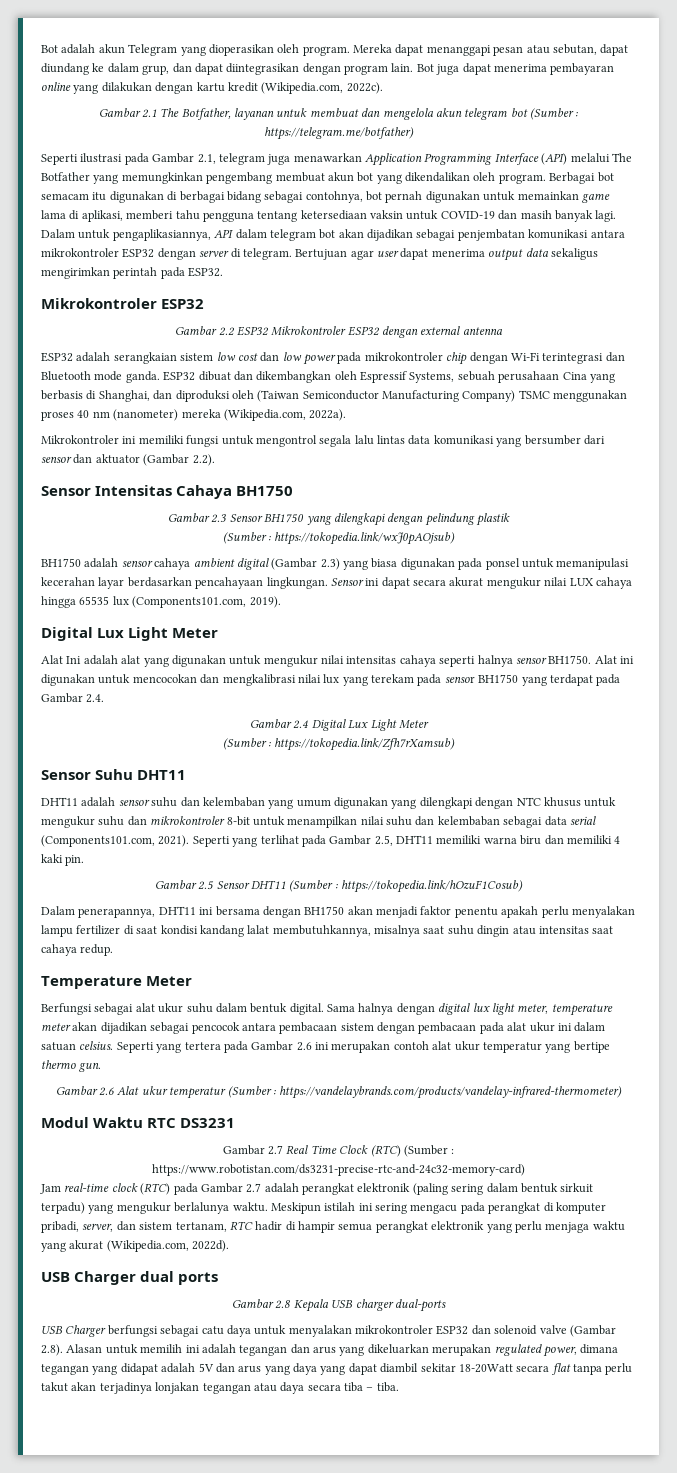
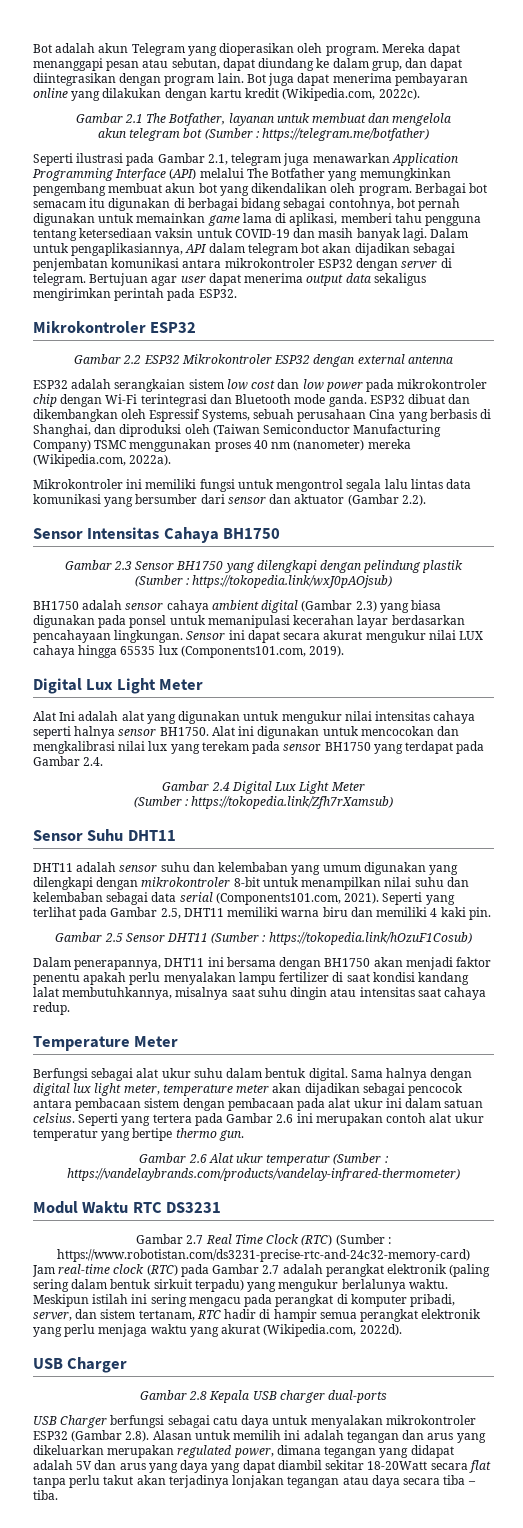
- Gambar 2.1 The Botfather, layanan untuk membuat dan mengelola akun telegram bot (Sumber : https://telegram.me/botfather)
+ Gambar 2.1 The Botfather, layanan untuk membuat dan mengelola
+ akun telegram bot (Sumber : https://telegram.me/botfather)
- DHT11 adalah sensor suhu dan kelembaban yang umum digunakan yang dilengkapi dengan NTC khusus untuk mengukur suhu dan mikrokontroler 8-bit untuk menampilkan nilai suhu dan kelembaban sebagai data serial (Components101.com, 2021).
+ DHT11 adalah sensor suhu dan kelembaban yang umum digunakan yang dilengkapi dengan mikrokontroler 8-bit untuk menampilkan nilai suhu dan kelembaban sebagai data serial (Components101.com, 2021).
  Meskipun istilah ini sering mengacu pada perangkat di komputer pribadi, server, dan sistem tertanam, RTC hadir di hampir semua perangkat elektronik yang perlu menjaga waktu yang akurat (Wikipedia.com, 2022d).
- USB Charger dual ports
+ USB Charger
- USB Charger berfungsi sebagai catu daya untuk menyalakan mikrokontroler ESP32 dan solenoid valve (Gambar 2.8). Alasan untuk memilih ini adalah tegangan dan arus yang dikeluarkan merupakan regulated power, dimana tegangan yang didapat adalah 5V dan arus yang daya yang dapat diambil sekitar 18-20Watt secara flat tanpa perlu takut akan terjadinya lonjakan tegangan atau daya secara tiba – tiba.
+ USB Charger berfungsi sebagai catu daya untuk menyalakan mikrokontroler ESP32 (Gambar 2.8). Alasan untuk memilih ini adalah tegangan dan arus yang dikeluarkan merupakan regulated power, dimana tegangan yang didapat adalah 5V dan arus yang daya yang dapat diambil sekitar 18-20Watt secara flat tanpa perlu takut akan terjadinya lonjakan tegangan atau daya secara tiba – tiba.

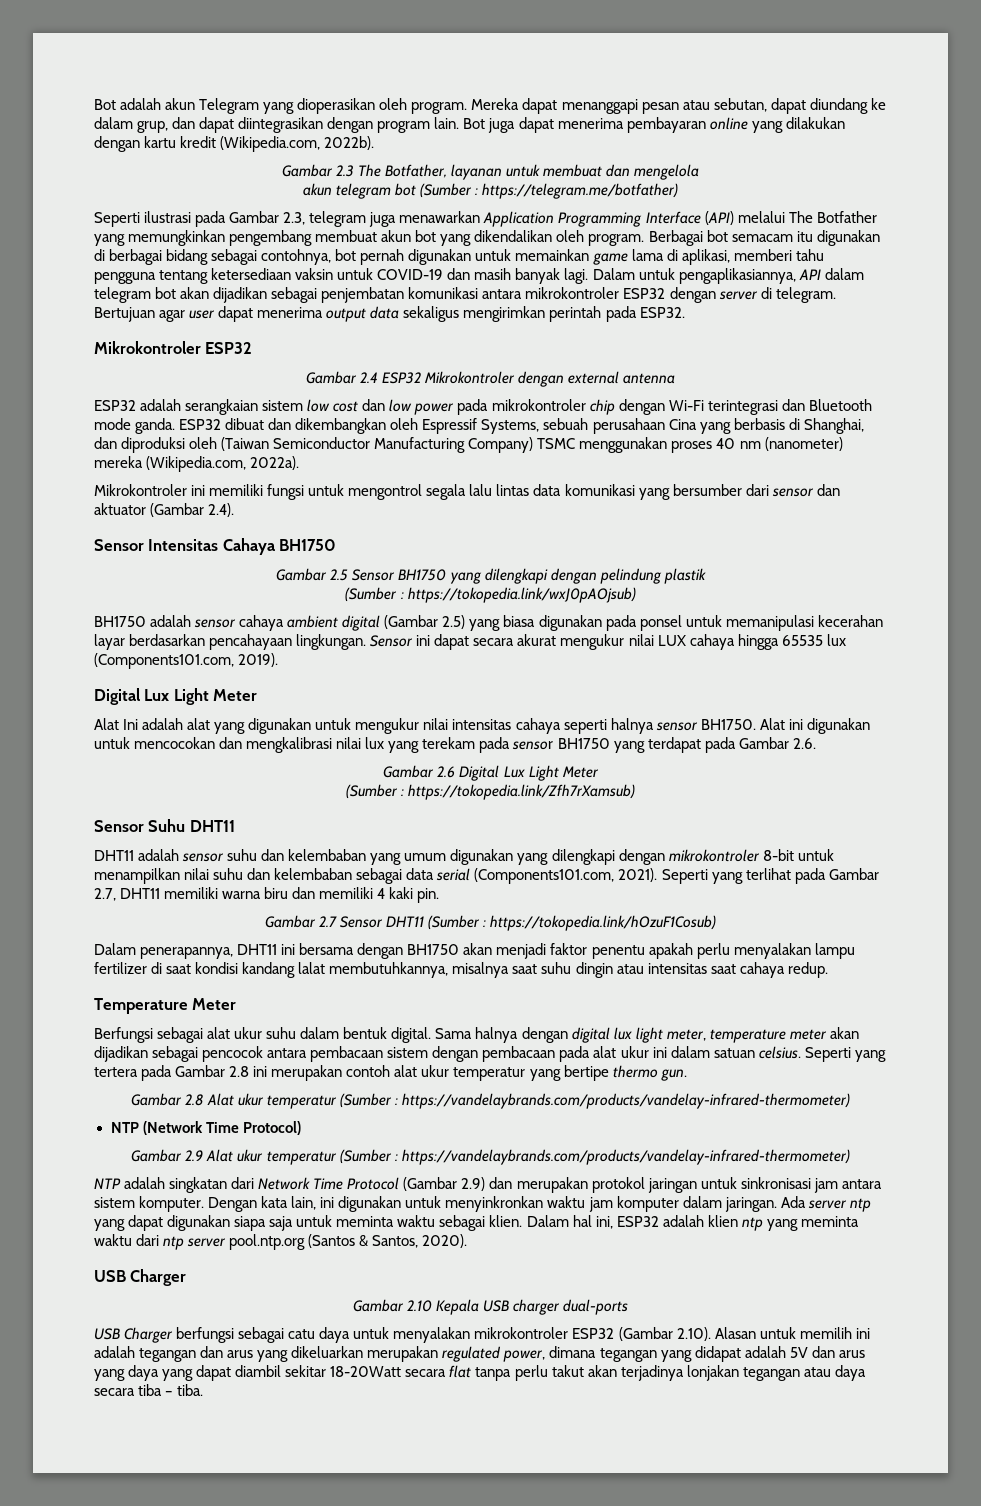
- Bot juga dapat menerima pembayaran online yang dilakukan dengan kartu kredit (Wikipedia.com, 2022c).
- Gambar 2.1 The Botfather, layanan untuk membuat dan mengelola
+ Bot juga dapat menerima pembayaran online yang dilakukan dengan kartu kredit (Wikipedia.com, 2022b).
+ Gambar 2.3 The Botfather, layanan untuk membuat dan mengelola
- Seperti ilustrasi pada Gambar 2.1, telegram juga menawarkan Application Programming Interface (API) melalui The Botfather yang memungkinkan pengembang membuat akun bot yang dikendalikan oleh program.
+ Seperti ilustrasi pada Gambar 2.3, telegram juga menawarkan Application Programming Interface (API) melalui The Botfather yang memungkinkan pengembang membuat akun bot yang dikendalikan oleh program.
- Gambar 2.2 ESP32 Mikrokontroler ESP32 dengan external antenna
+ Gambar 2.4 ESP32 Mikrokontroler dengan external antenna
- Mikrokontroler ini memiliki fungsi untuk mengontrol segala lalu lintas data komunikasi yang bersumber dari sensor dan aktuator (Gambar 2.2).
+ Mikrokontroler ini memiliki fungsi untuk mengontrol segala lalu lintas data komunikasi yang bersumber dari sensor dan aktuator (Gambar 2.4).
- Gambar 2.3 Sensor BH1750 yang dilengkapi dengan pelindung plastik
+ Gambar 2.5 Sensor BH1750 yang dilengkapi dengan pelindung plastik
- BH1750 adalah sensor cahaya ambient digital (Gambar 2.3) yang biasa digunakan pada ponsel untuk memanipulasi kecerahan layar berdasarkan pencahayaan lingkungan.
+ BH1750 adalah sensor cahaya ambient digital (Gambar 2.5) yang biasa digunakan pada ponsel untuk memanipulasi kecerahan layar berdasarkan pencahayaan lingkungan.
- Alat ini digunakan untuk mencocokan dan mengkalibrasi nilai lux yang terekam pada sensor BH1750 yang terdapat pada Gambar 2.4.
- Gambar 2.4 Digital Lux Light Meter
+ Alat ini digunakan untuk mencocokan dan mengkalibrasi nilai lux yang terekam pada sensor BH1750 yang terdapat pada Gambar 2.6.
+ Gambar 2.6 Digital Lux Light Meter
- Seperti yang terlihat pada Gambar 2.5, DHT11 memiliki warna biru dan memiliki 4 kaki pin.
+ Seperti yang terlihat pada Gambar 2.7, DHT11 memiliki warna biru dan memiliki 4 kaki pin.
- Gambar 2.5 Sensor DHT11 (Sumber : https://tokopedia.link/hOzuF1Cosub)
+ Gambar 2.7 Sensor DHT11 (Sumber : https://tokopedia.link/hOzuF1Cosub)
- Seperti yang tertera pada Gambar 2.6 ini merupakan contoh alat ukur temperatur yang bertipe thermo gun.
+ Seperti yang tertera pada Gambar 2.8 ini merupakan contoh alat ukur temperatur yang bertipe thermo gun.
- Gambar 2.6 Alat ukur temperatur (Sumber : https://vandelaybrands.com/products/vandelay-infrared-thermometer)
- Modul Waktu RTC DS3231
- Gambar 2.7 Real Time Clock (RTC) (Sumber : https://www.robotistan.com/ds3231-precise-rtc-and-24c32-memory-card)
- Jam real-time clock (RTC) pada Gambar 2.7 adalah perangkat elektronik (paling sering dalam bentuk sirkuit terpadu) yang mengukur berlalunya waktu. Meskipun istilah ini sering mengacu pada perangkat di komputer pribadi, server, dan sistem tertanam, RTC hadir di hampir semua perangkat elektronik yang perlu menjaga waktu yang akurat (Wikipedia.com, 2022d).
+ Gambar 2.8 Alat ukur temperatur (Sumber : https://vandelaybrands.com/products/vandelay-infrared-thermometer)
+ NTP (Network Time Protocol)
+ Gambar 2.9 Alat ukur temperatur (Sumber : https://vandelaybrands.com/products/vandelay-infrared-thermometer)
+ NTP adalah singkatan dari Network Time Protocol (Gambar 2.9) dan merupakan protokol jaringan untuk sinkronisasi jam antara sistem komputer. Dengan kata lain, ini digunakan untuk menyinkronkan waktu jam komputer dalam jaringan. Ada server ntp yang dapat digunakan siapa saja untuk meminta waktu sebagai klien. Dalam hal ini, ESP32 adalah klien ntp yang meminta waktu dari ntp server pool.ntp.org (Santos & Santos, 2020).
- Gambar 2.8 Kepala USB charger dual-ports
+ Gambar 2.10 Kepala USB charger dual-ports
- USB Charger berfungsi sebagai catu daya untuk menyalakan mikrokontroler ESP32 (Gambar 2.8). Alasan untuk memilih ini adalah tegangan dan arus yang dikeluarkan merupakan regulated power, dimana tegangan yang didapat adalah 5V dan arus yang daya yang dapat diambil sekitar 18-20Watt secara flat tanpa perlu takut akan terjadinya lonjakan tegangan atau daya secara tiba – tiba.
+ USB Charger berfungsi sebagai catu daya untuk menyalakan mikrokontroler ESP32 (Gambar 2.10). Alasan untuk memilih ini adalah tegangan dan arus yang dikeluarkan merupakan regulated power, dimana tegangan yang didapat adalah 5V dan arus yang daya yang dapat diambil sekitar 18-20Watt secara flat tanpa perlu takut akan terjadinya lonjakan tegangan atau daya secara tiba – tiba.

